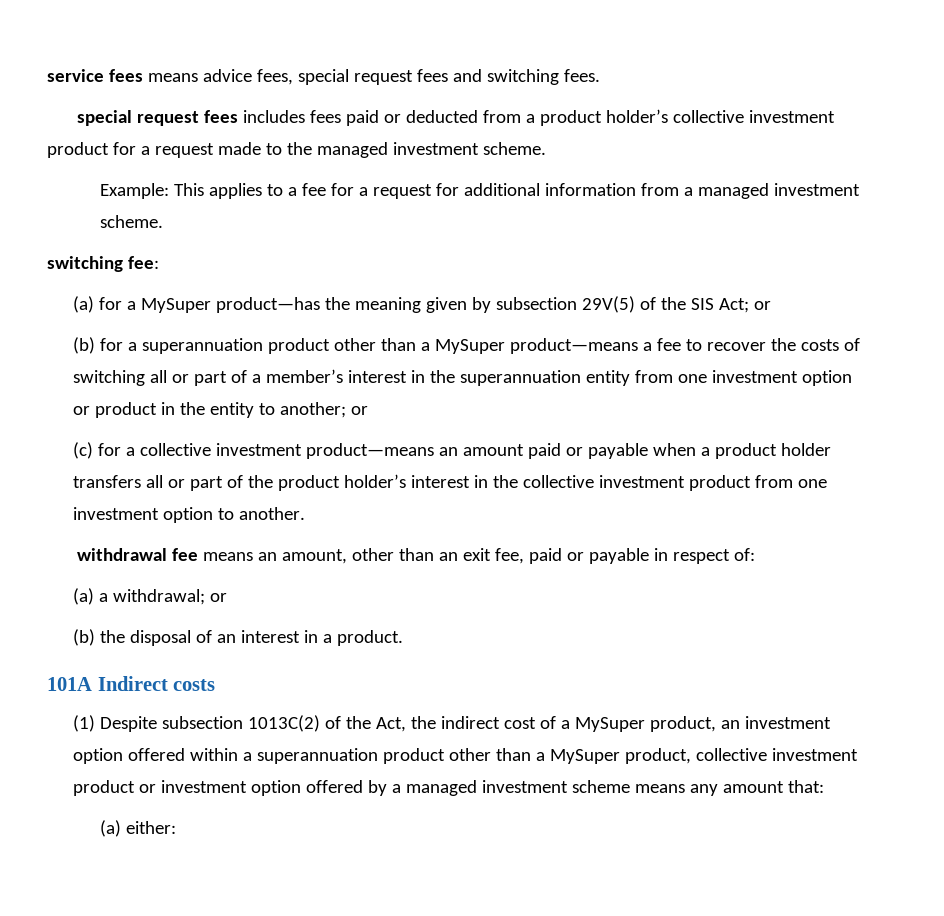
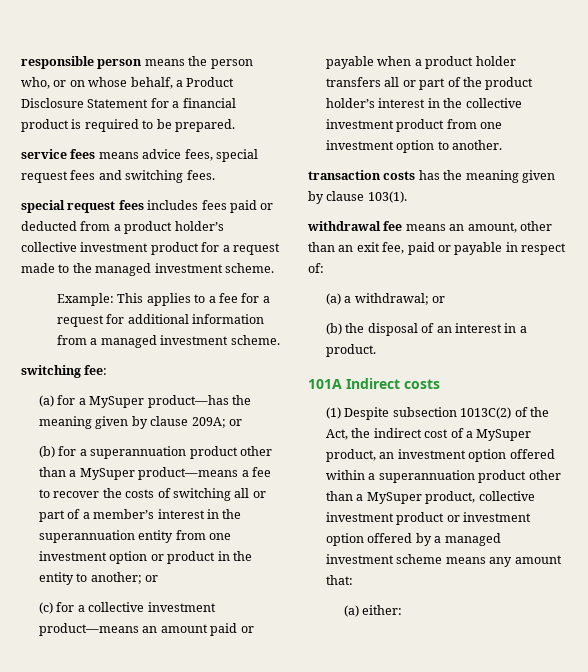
+ responsible person means the person who, or on whose behalf, a Product Disclosure Statement for a financial product is required to be prepared.
- (a) for a MySuper product—has the meaning given by subsection 29V(5) of the SIS Act; or
+ (a) for a MySuper product—has the meaning given by clause 209A; or
+ transaction costs has the meaning given by clause 103(1).

